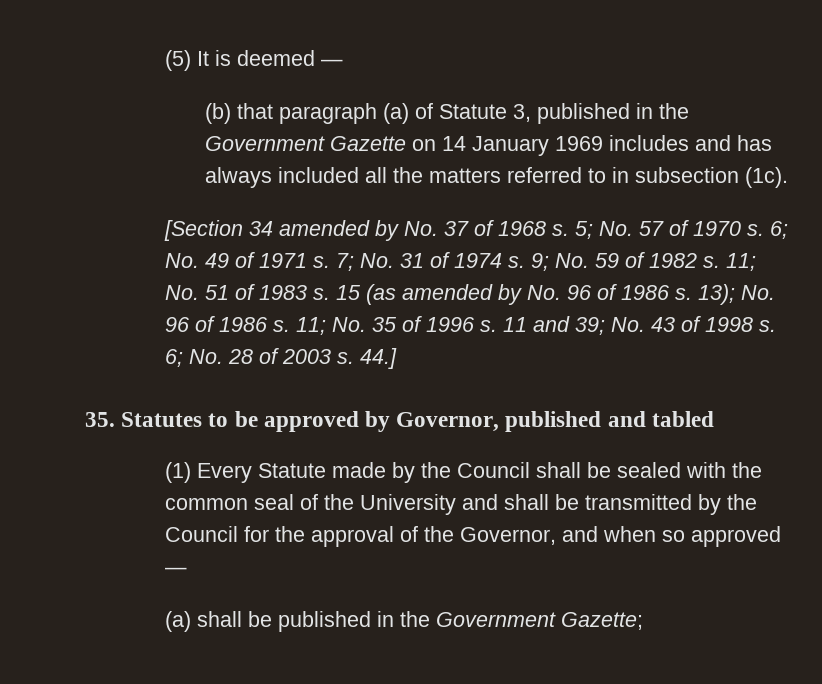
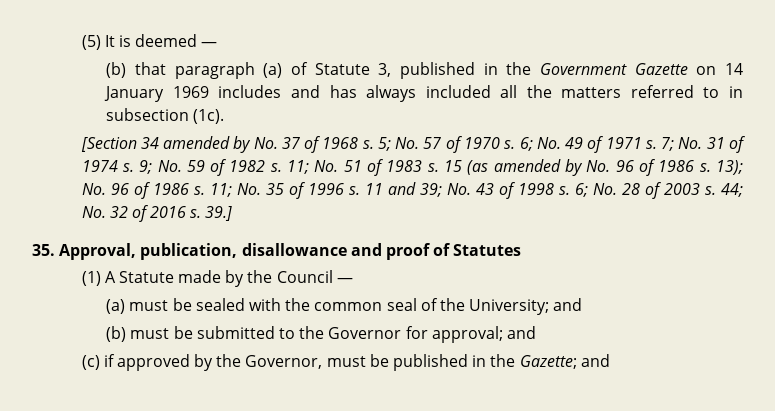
- 44.]
- 35. Statutes to be approved by Governor, published and tabled
+ 44; No. 32 of 2016 s. 39.]
+ 35. Approval, publication, disallowance and proof of Statutes
- (1) Every Statute made by the Council shall be sealed with the common seal of the University and shall be transmitted by the Council for the approval of the Governor, and when so approved —
- (a) shall be published in the Government Gazette;
+ (1) A Statute made by the Council —
+ (a) must be sealed with the common seal of the University; and
+ (b) must be submitted to the Governor for approval; and
+ (c) if approved by the Governor, must be published in the Gazette; and

